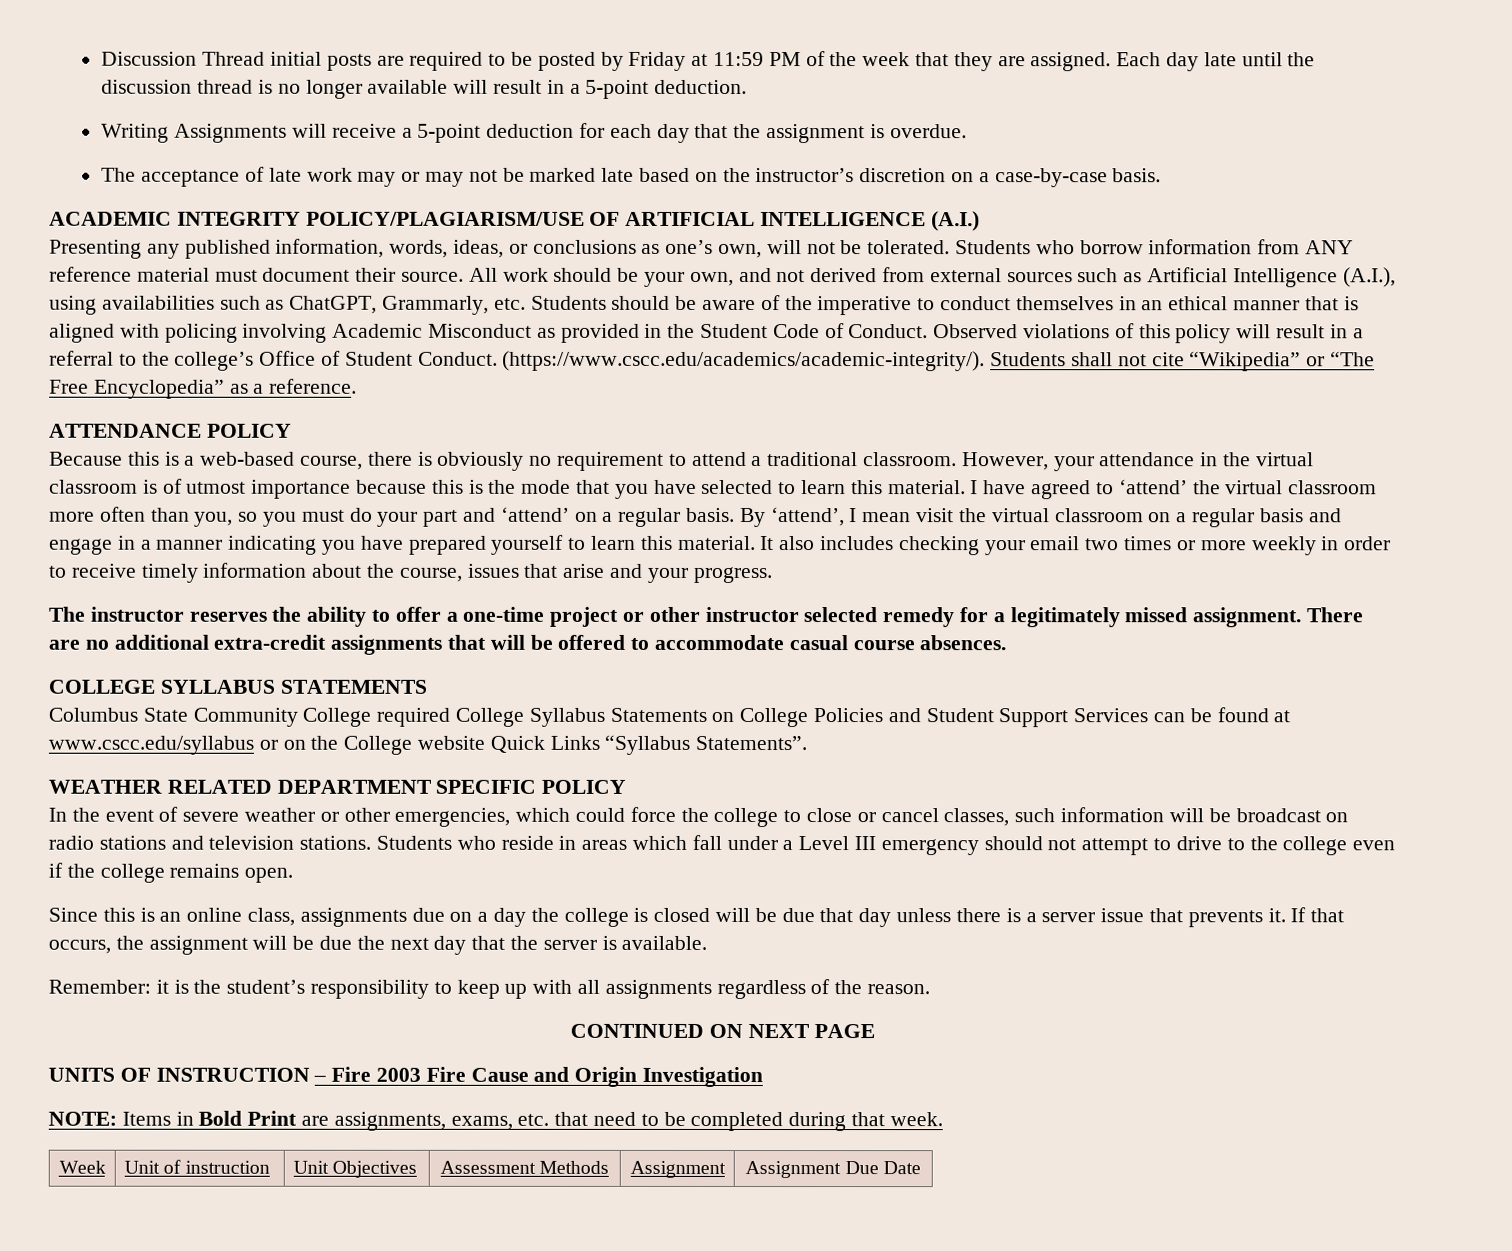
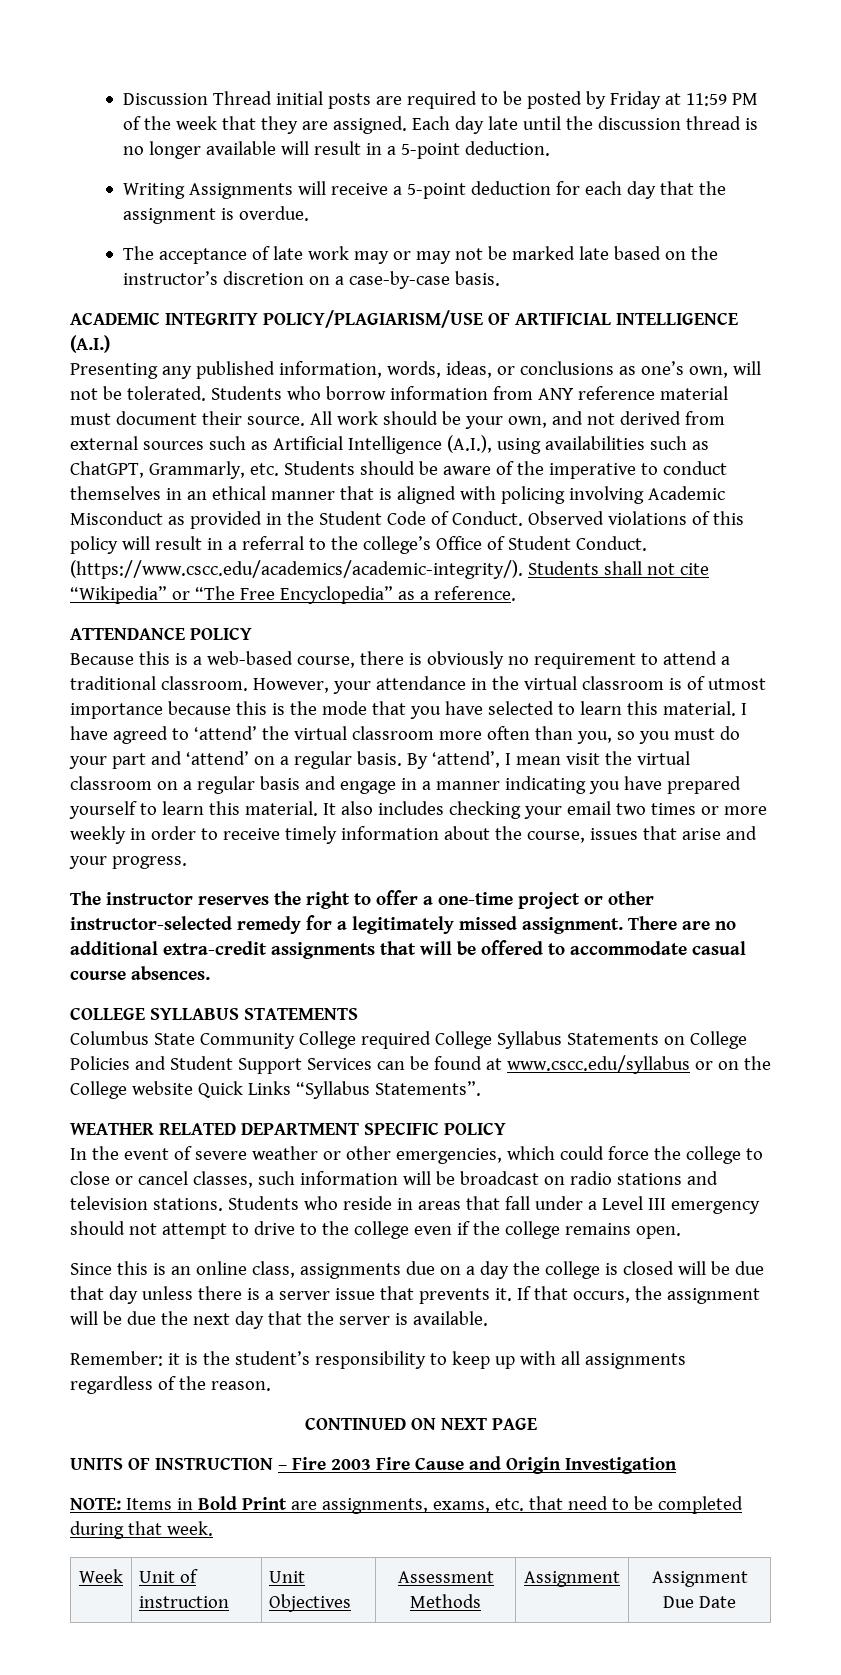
- The instructor reserves the ability to offer a one-time project or other instructor selected remedy for a legitimately missed assignment.
+ The instructor reserves the right to offer a one-time project or other instructor-selected remedy for a legitimately missed assignment.
- Students who reside in areas which fall under a Level III emergency should not attempt to drive to the college even if the college remains open.
+ Students who reside in areas that fall under a Level III emergency should not attempt to drive to the college even if the college remains open.

